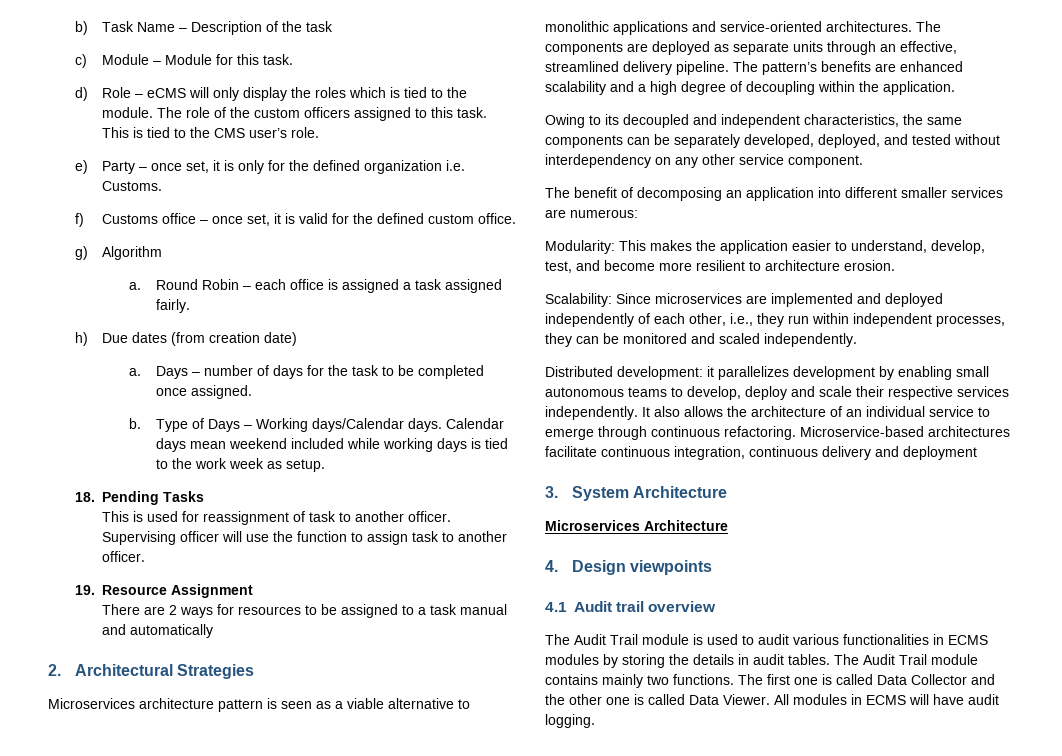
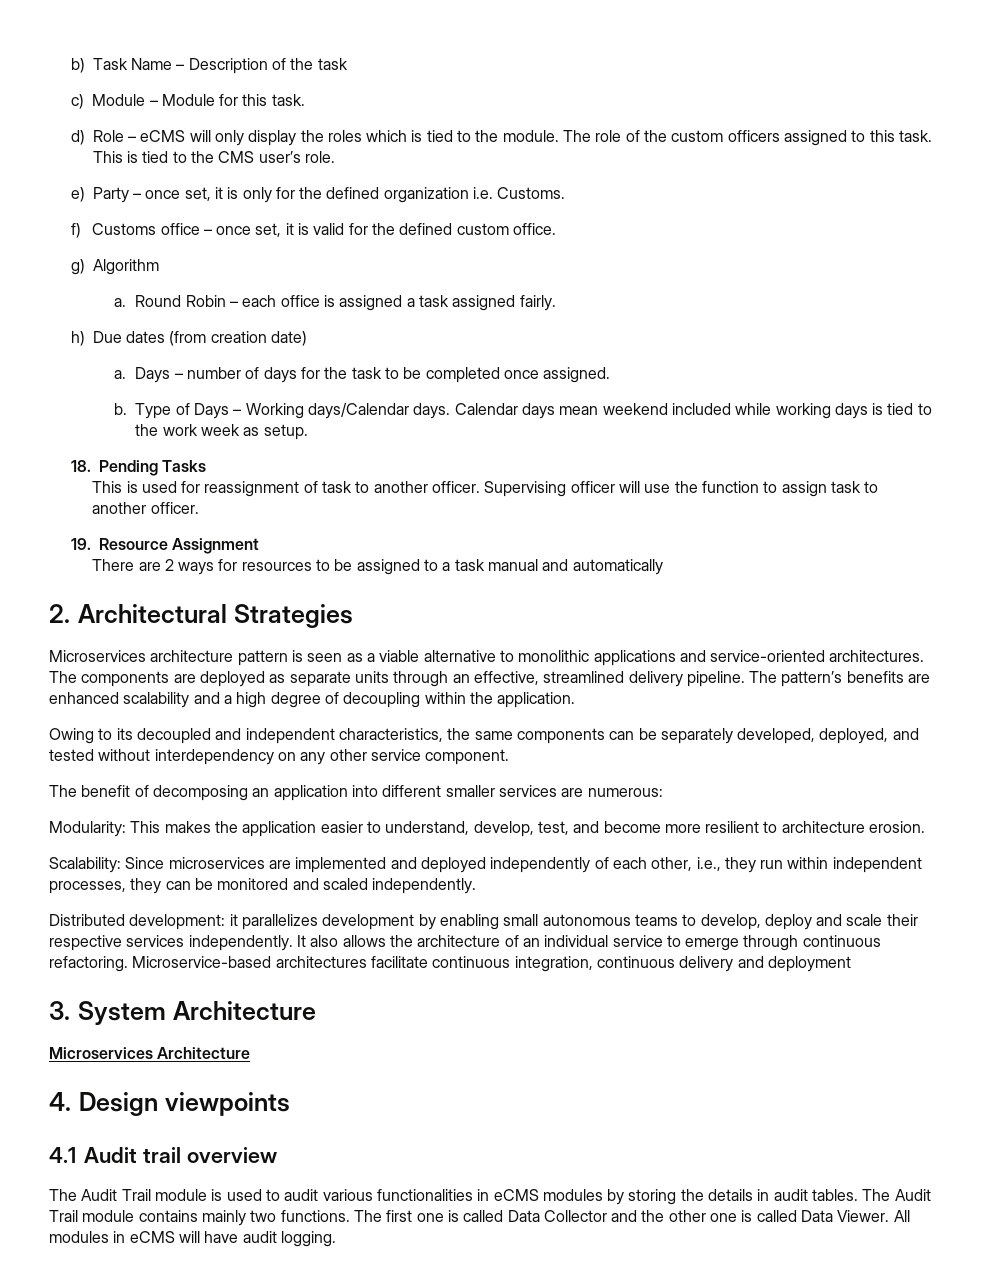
- The Audit Trail module is used to audit various functionalities in ECMS modules by storing the details in audit tables.
+ The Audit Trail module is used to audit various functionalities in eCMS modules by storing the details in audit tables.
- All modules in ECMS will have audit logging.
+ All modules in eCMS will have audit logging.

